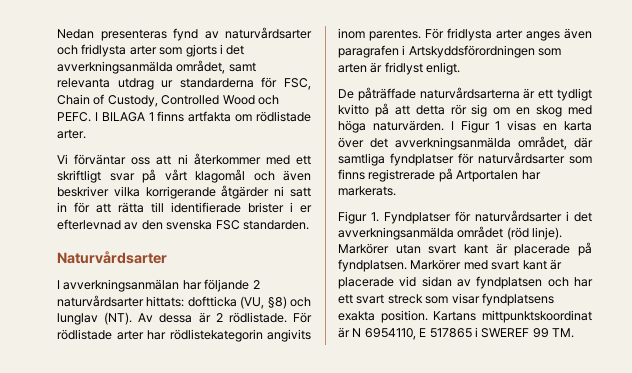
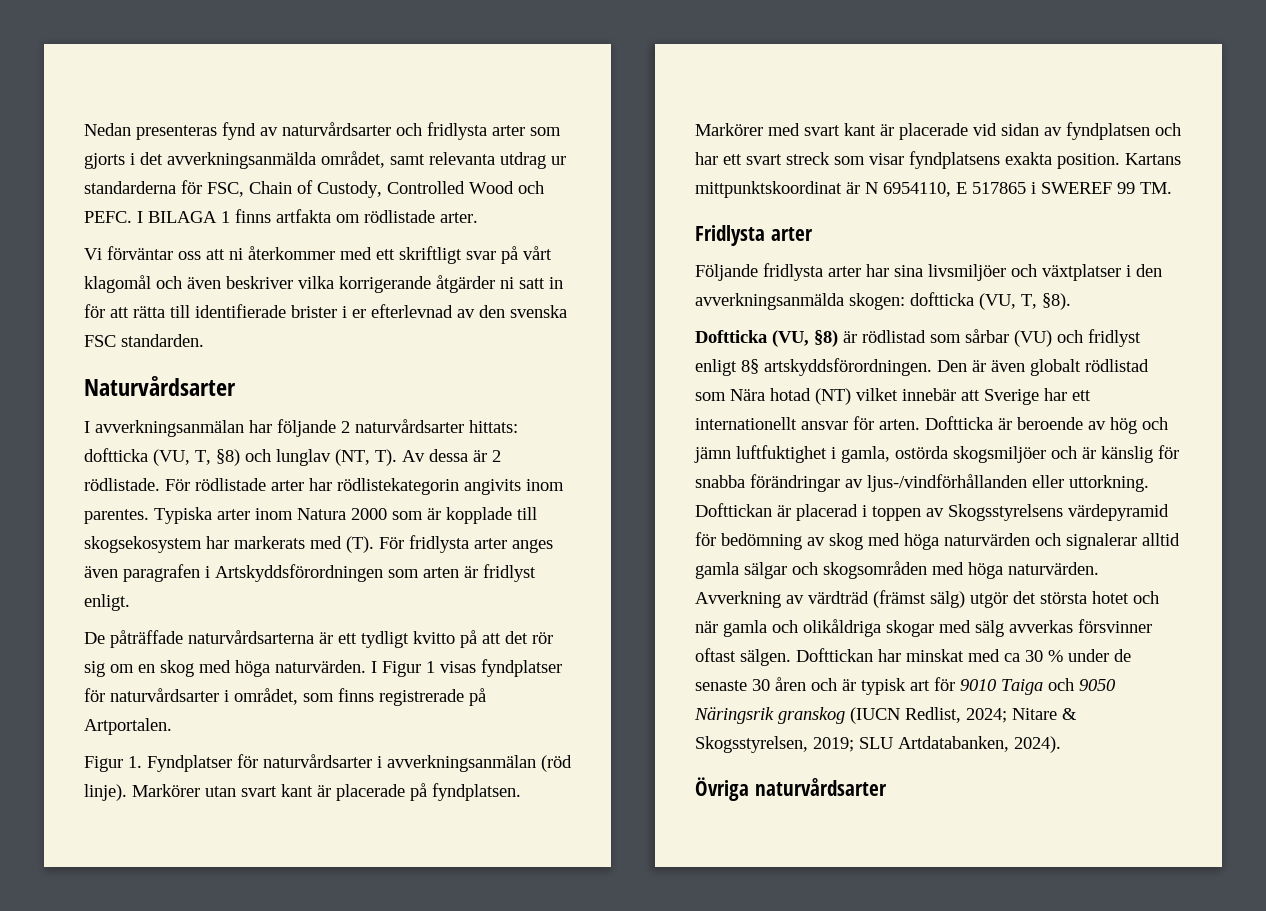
- I avverkningsanmälan har följande 2 naturvårdsarter hittats: doftticka (VU, §8) och lunglav (NT). Av dessa är 2 rödlistade.
+ I avverkningsanmälan har följande 2 naturvårdsarter hittats: doftticka (VU, T, §8) och lunglav (NT, T). Av dessa är 2 rödlistade.
- För fridlysta arter anges även paragrafen i Artskyddsförordningen som arten är fridlyst enligt.
+ Typiska arter inom Natura 2000 som är kopplade till skogsekosystem har markerats med (T). För fridlysta arter anges även paragrafen i Artskyddsförordningen som arten är fridlyst enligt.
- De påträffade naturvårdsarterna är ett tydligt kvitto på att detta rör sig om en skog med höga naturvärden.
+ De påträffade naturvårdsarterna är ett tydligt kvitto på att det rör sig om en skog med höga naturvärden.
- I Figur 1 visas en karta över det avverkningsanmälda området, där samtliga fyndplatser för naturvårdsarter som finns registrerade på Artportalen har markerats.
+ I Figur 1 visas fyndplatser för naturvårdsarter i området, som finns registrerade på Artportalen.
- Figur 1. Fyndplatser för naturvårdsarter i det avverkningsanmälda området (röd linje).
+ Figur 1. Fyndplatser för naturvårdsarter i avverkningsanmälan (röd linje).
+ Fridlysta arter
+ Följande fridlysta arter har sina livsmiljöer och växtplatser i den avverkningsanmälda skogen: doftticka (VU, T, §8).
+ Doftticka (VU, §8) är rödlistad som sårbar (VU) och fridlyst enligt 8§ artskyddsförordningen. Den är även globalt rödlistad som Nära hotad (NT) vilket innebär att Sverige har ett internationellt ansvar för arten. Doftticka är beroende av hög och jämn luftfuktighet i gamla, ostörda skogsmiljöer och är känslig för snabba förändringar av ljus-/vindförhållanden eller uttorkning. Dofttickan är placerad i toppen av Skogsstyrelsens värdepyramid för bedömning av skog med höga naturvärden och signalerar alltid gamla sälgar och skogsområden med höga naturvärden. Avverkning av värdträd (främst sälg) utgör det största hotet och när gamla och olikåldriga skogar med sälg avverkas försvinner oftast sälgen. Dofttickan har minskat med ca 30 % under de senaste 30 åren och är typisk art för 9010 Taiga och 9050 Näringsrik granskog (IUCN Redlist, 2024; Nitare & Skogsstyrelsen, 2019; SLU Artdatabanken, 2024).
+ Övriga naturvårdsarter

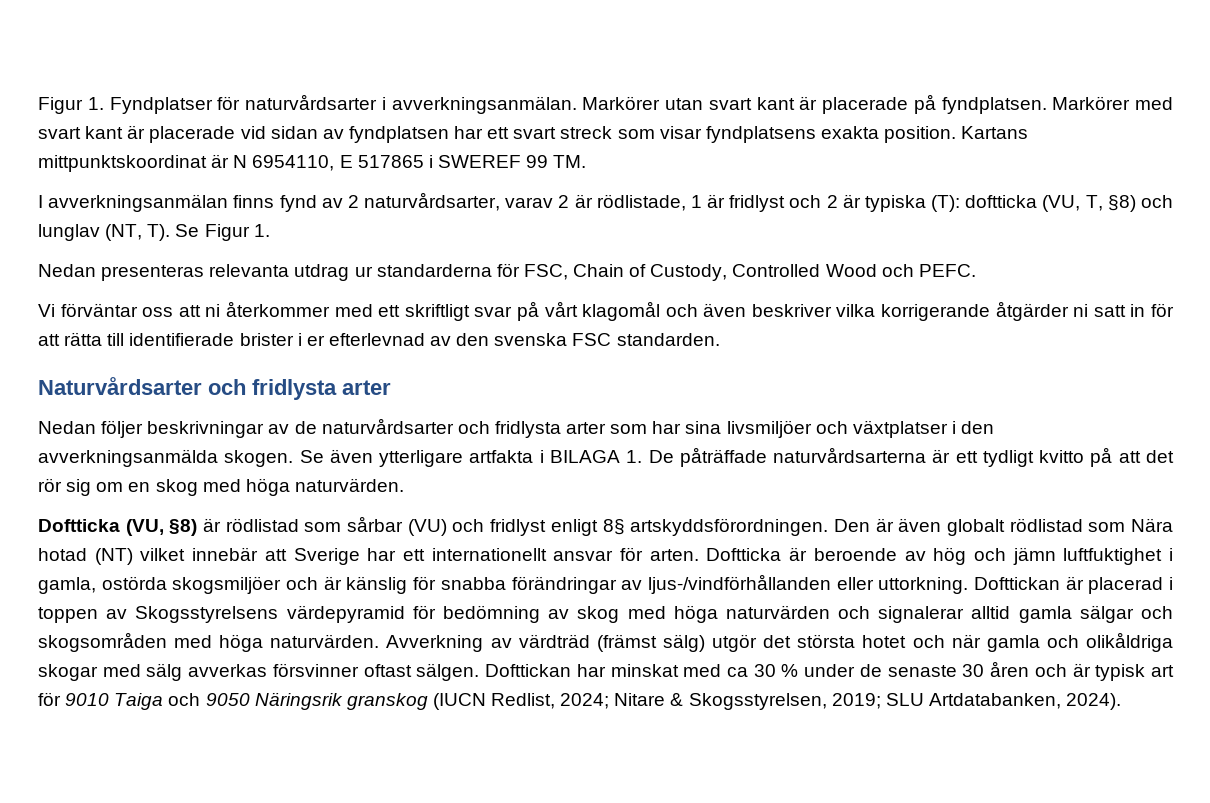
- Nedan presenteras fynd av naturvårdsarter och fridlysta arter som gjorts i det avverkningsanmälda området, samt relevanta utdrag ur standarderna för FSC, Chain of Custody, Controlled Wood och PEFC. I BILAGA 1 finns artfakta om rödlistade arter.
+ Figur 1. Fyndplatser för naturvårdsarter i avverkningsanmälan. Markörer utan svart kant är placerade på fyndplatsen. Markörer med svart kant är placerade vid sidan av fyndplatsen har ett svart streck som visar fyndplatsens exakta position. Kartans mittpunktskoordinat är N 6954110, E 517865 i SWEREF 99 TM.
+ I avverkningsanmälan finns fynd av 2 naturvårdsarter, varav 2 är rödlistade, 1 är fridlyst och 2 är typiska (T): doftticka (VU, T, §8) och lunglav (NT, T). Se Figur 1.
+ Nedan presenteras relevanta utdrag ur standarderna för FSC, Chain of Custody, Controlled Wood och PEFC.
- Naturvårdsarter
- I avverkningsanmälan har följande 2 naturvårdsarter hittats: doftticka (VU, T, §8) och lunglav (NT, T). Av dessa är 2 rödlistade. För rödlistade arter har rödlistekategorin angivits inom parentes. Typiska arter inom Natura 2000 som är kopplade till skogsekosystem har markerats med (T). För fridlysta arter anges även paragrafen i Artskyddsförordningen som arten är fridlyst enligt.
- De påträffade naturvårdsarterna är ett tydligt kvitto på att det rör sig om en skog med höga naturvärden. I Figur 1 visas fyndplatser för naturvårdsarter i området, som finns registrerade på Artportalen.
- Figur 1. Fyndplatser för naturvårdsarter i avverkningsanmälan (röd linje). Markörer utan svart kant är placerade på fyndplatsen. Markörer med svart kant är placerade vid sidan av fyndplatsen och har ett svart streck som visar fyndplatsens exakta position. Kartans mittpunktskoordinat är N 6954110, E 517865 i SWEREF 99 TM.
- Fridlysta arter
- Följande fridlysta arter har sina livsmiljöer och växtplatser i den avverkningsanmälda skogen: doftticka (VU, T, §8).
+ Naturvårdsarter och fridlysta arter
+ Nedan följer beskrivningar av de naturvårdsarter och fridlysta arter som har sina livsmiljöer och växtplatser i den avverkningsanmälda skogen. Se även ytterligare artfakta i BILAGA 1. De påträffade naturvårdsarterna är ett tydligt kvitto på att det rör sig om en skog med höga naturvärden.
- Övriga naturvårdsarter

